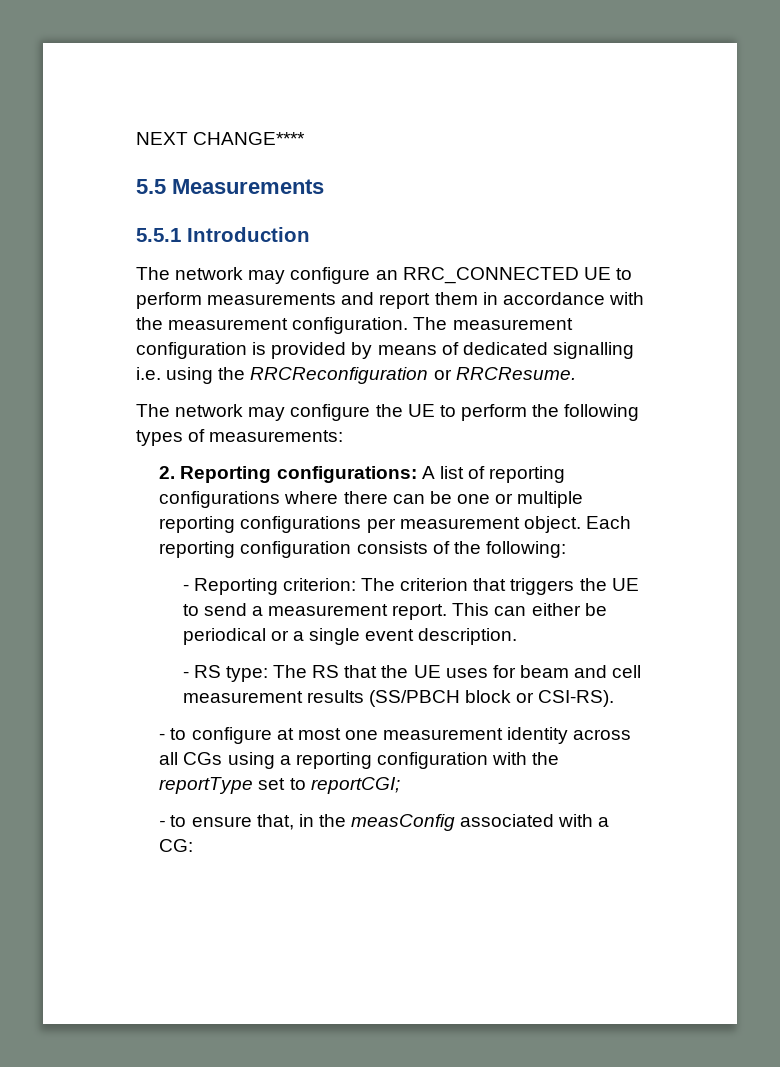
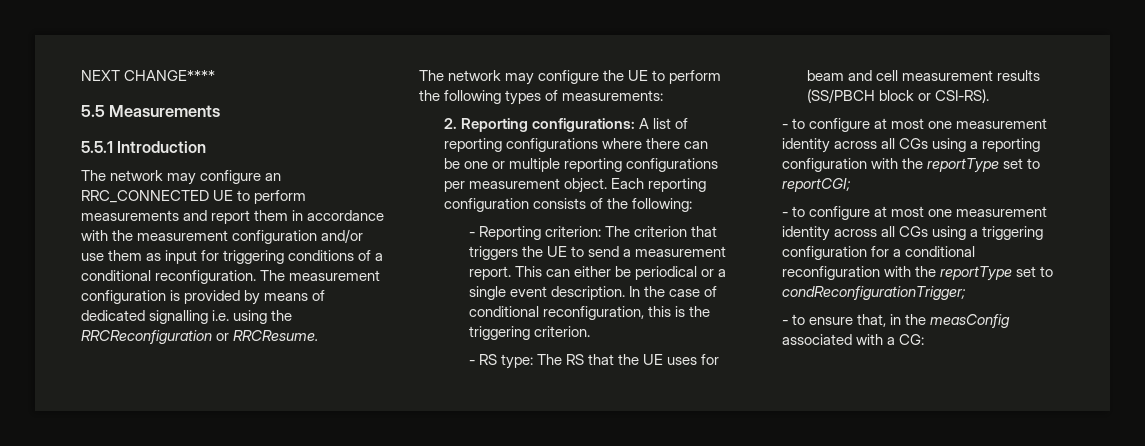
- The network may configure an RRC_CONNECTED UE to perform measurements and report them in accordance with the measurement configuration.
+ The network may configure an RRC_CONNECTED UE to perform measurements and report them in accordance with the measurement configuration and/or use them as input for triggering conditions of a conditional reconfiguration.
+ In the case of conditional reconfiguration, this is the triggering criterion.
+ - to configure at most one measurement identity across all CGs using a triggering configuration for a conditional reconfiguration with the reportType set to condReconfigurationTrigger;

